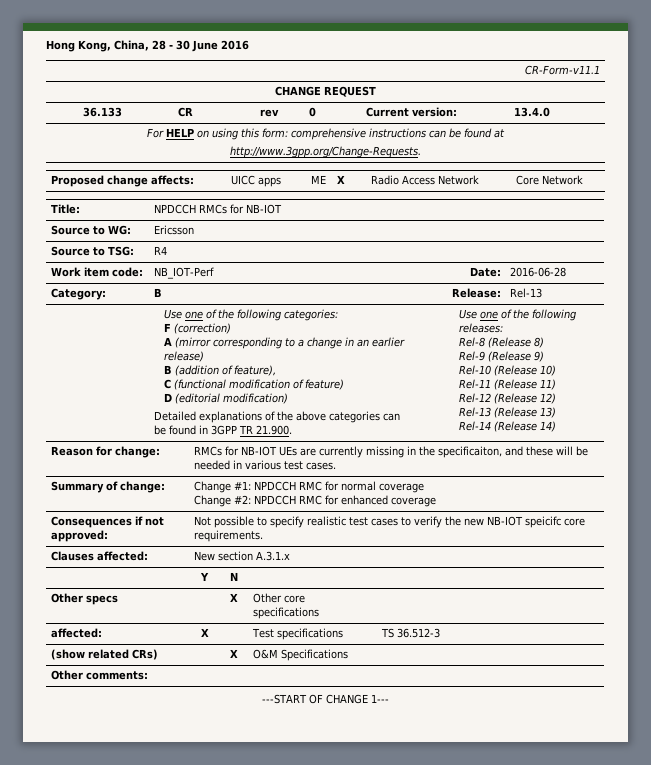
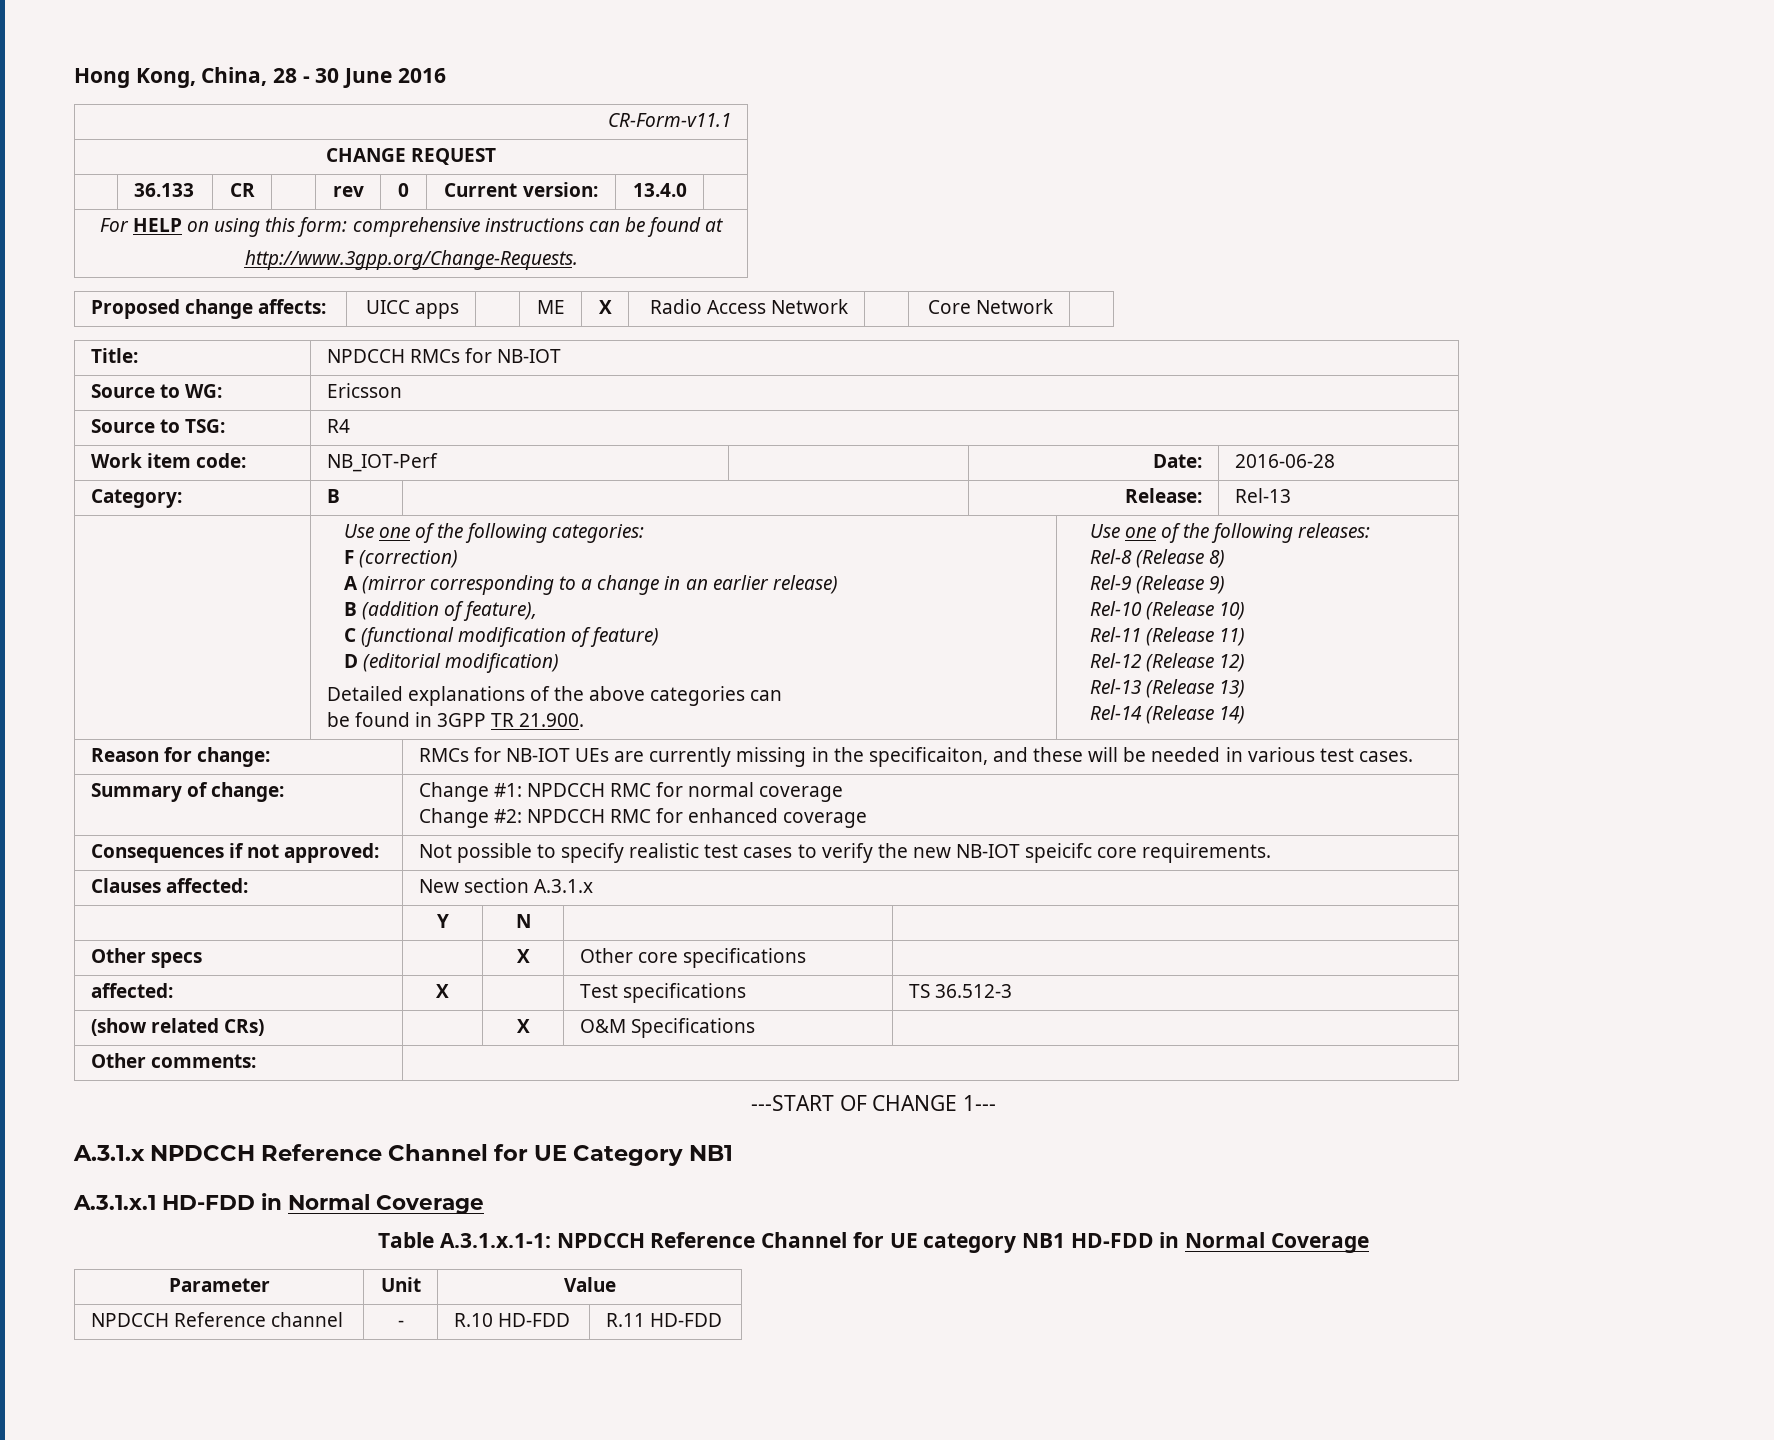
+ A.3.1.x NPDCCH Reference Channel for UE Category NB1
+ A.3.1.x.1 HD-FDD in Normal Coverage
+ Table A.3.1.x.1-1: NPDCCH Reference Channel for UE category NB1 HD-FDD in Normal Coverage
+ Parameter | Unit | Value
+ NPDCCH Reference channel | - | R.10 HD-FDD | R.11 HD-FDD

